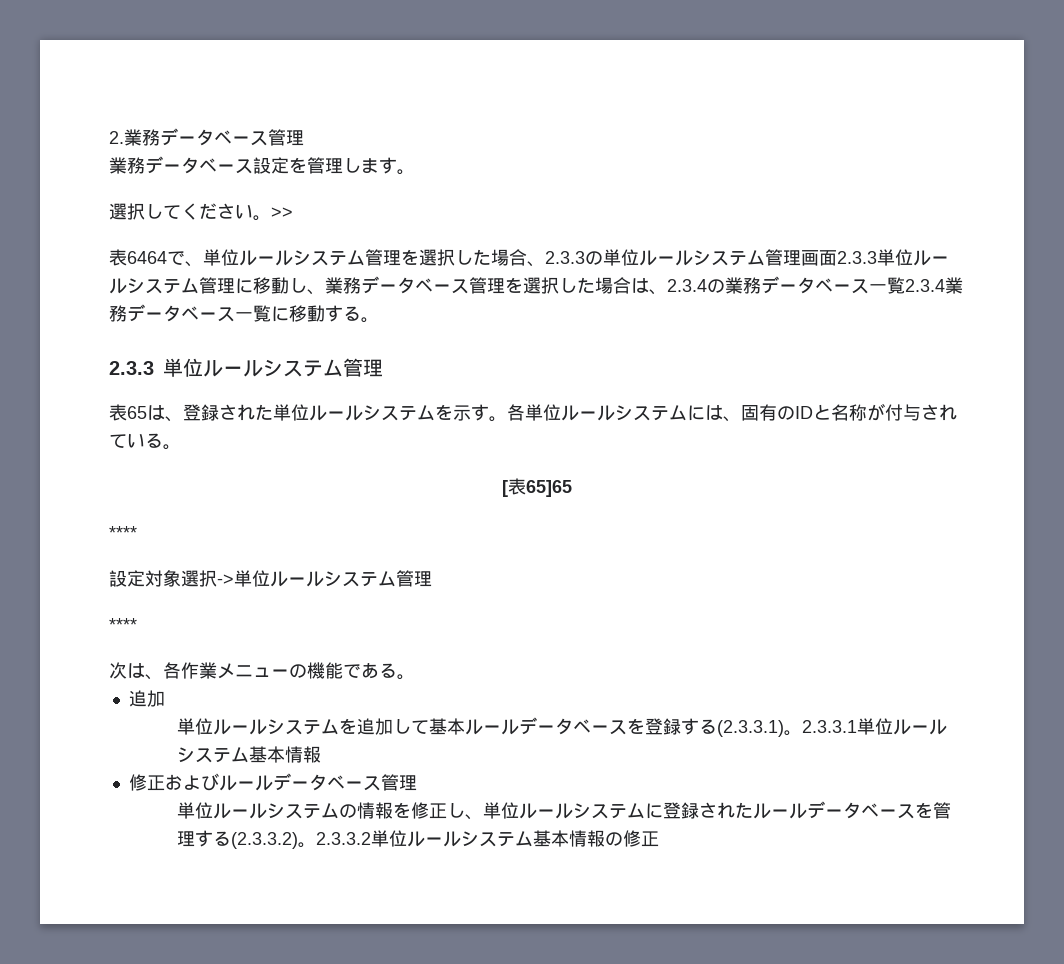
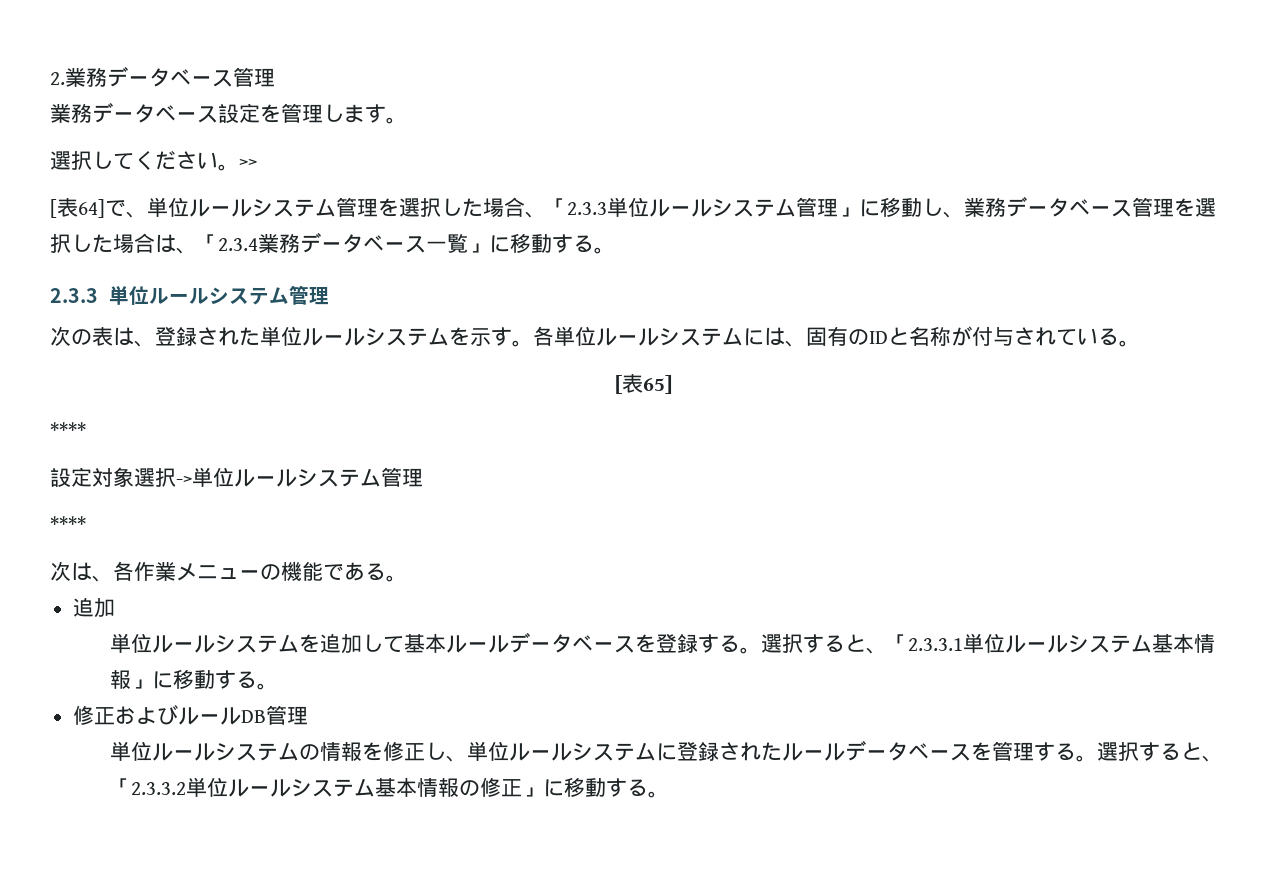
- 表6464で、単位ルールシステム管理を選択した場合、2.3.3の単位ルールシステム管理画面2.3.3単位ルールシステム管理に移動し、業務データベース管理を選択した場合は、2.3.4の業務データベース一覧2.3.4業務データベース一覧に移動する。
+ [表64]で、単位ルールシステム管理を選択した場合、「2.3.3単位ルールシステム管理」に移動し、業務データベース管理を選択した場合は、「2.3.4業務データベース一覧」に移動する。
- 表65は、登録された単位ルールシステムを示す。
+ 次の表は、登録された単位ルールシステムを示す。
- [表65]65
+ [表65]
- 単位ルールシステムを追加して基本ルールデータベースを登録する(2.3.3.1)。2.3.3.1単位ルールシステム基本情報
+ 単位ルールシステムを追加して基本ルールデータベースを登録する。選択すると、「2.3.3.1単位ルールシステム基本情報」に移動する。
- 修正およびルールデータベース管理
+ 修正およびルールDB管理
- 単位ルールシステムの情報を修正し、単位ルールシステムに登録されたルールデータベースを管理する(2.3.3.2)。2.3.3.2単位ルールシステム基本情報の修正
+ 単位ルールシステムの情報を修正し、単位ルールシステムに登録されたルールデータベースを管理する。選択すると、「2.3.3.2単位ルールシステム基本情報の修正」に移動する。

